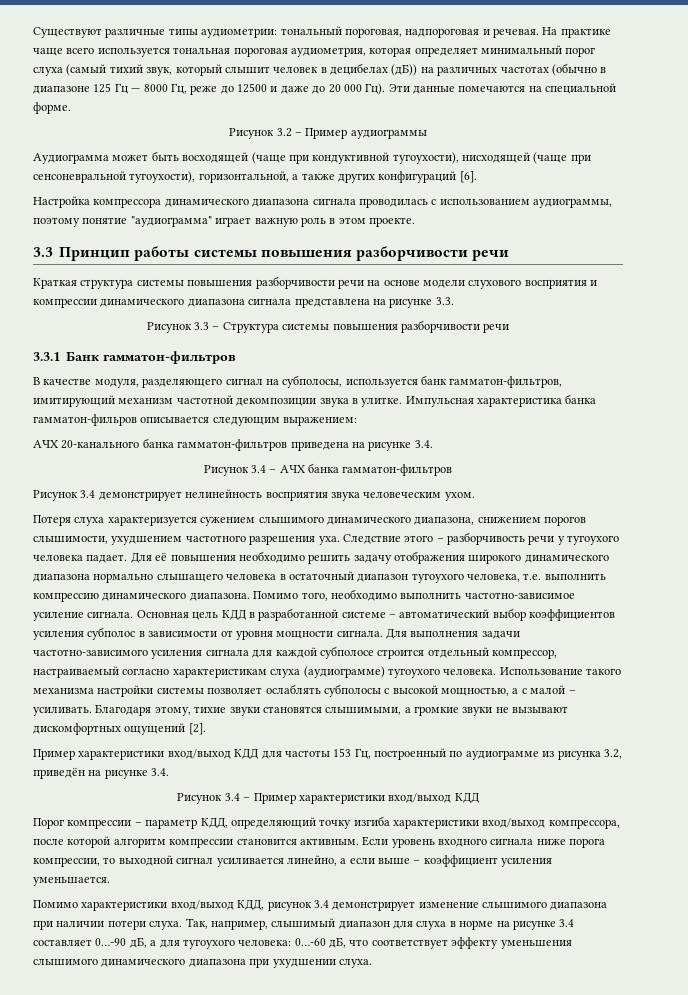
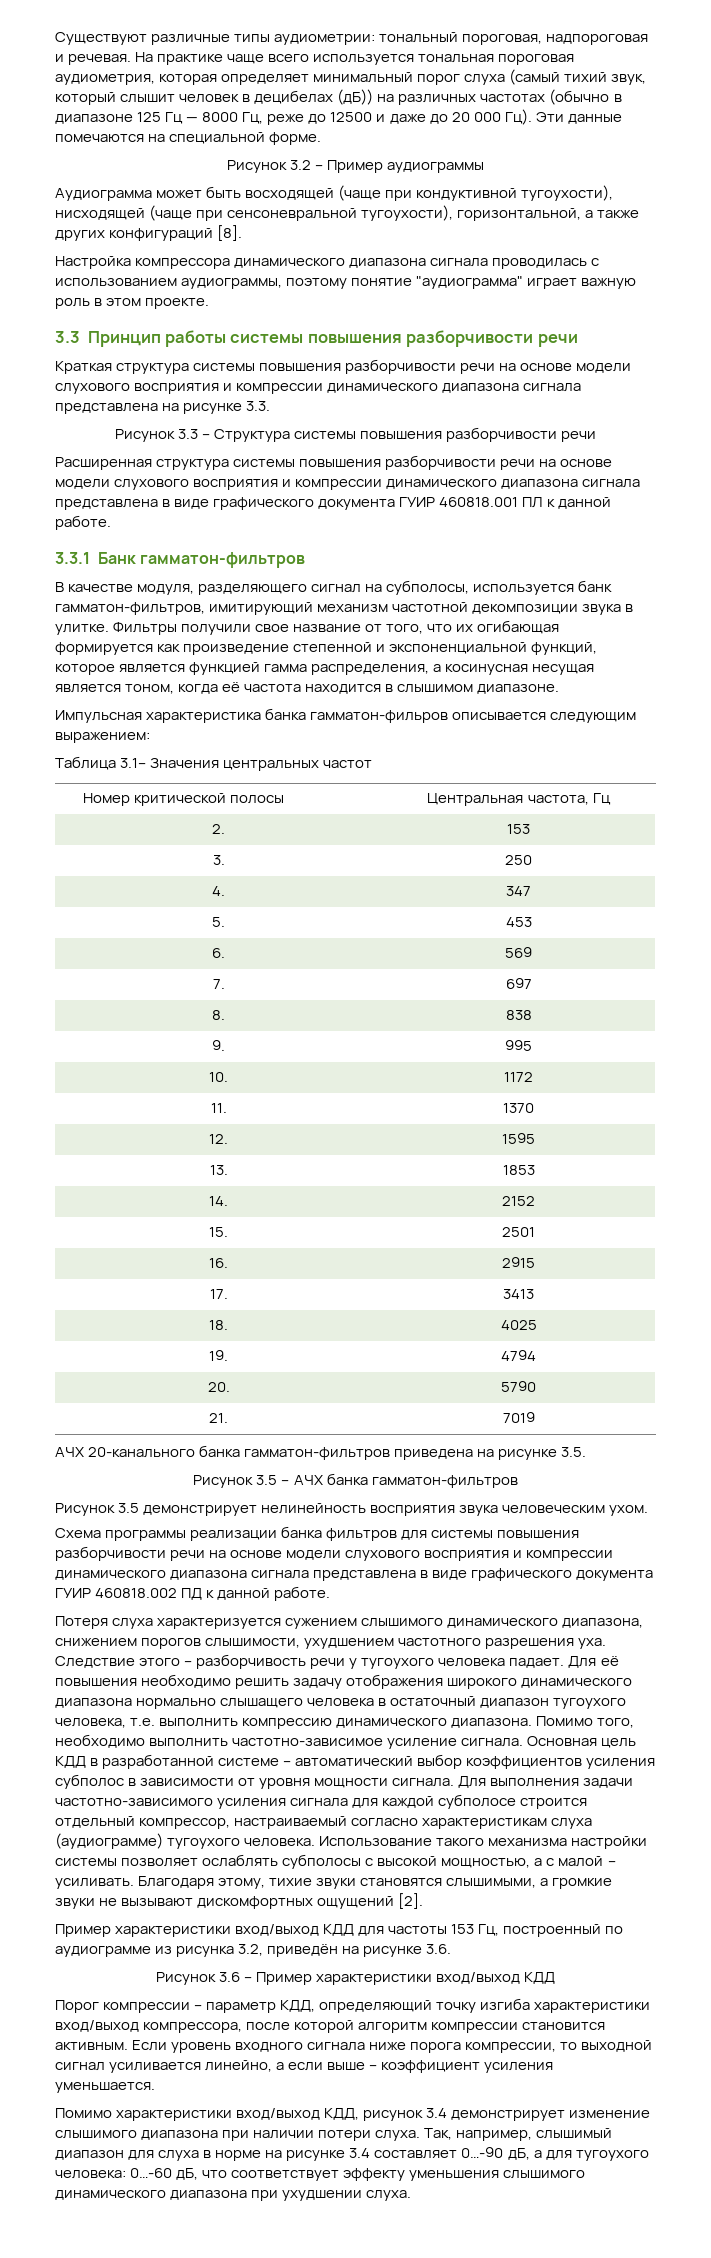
- Аудиограмма может быть восходящей (чаще при кондуктивной тугоухости), нисходящей (чаще при сенсоневральной тугоухости), горизонтальной, а также других конфигураций [6].
+ Аудиограмма может быть восходящей (чаще при кондуктивной тугоухости), нисходящей (чаще при сенсоневральной тугоухости), горизонтальной, а также других конфигураций [8].
+ Расширенная структура системы повышения разборчивости речи на основе модели слухового восприятия и компрессии динамического диапазона сигнала представлена в виде графического документа ГУИР 460818.001 ПЛ к данной работе.
- В качестве модуля, разделяющего сигнал на субполосы, используется банк гамматон-фильтров, имитирующий механизм частотной декомпозиции звука в улитке. Импульсная характеристика банка гамматон-фильров описывается следующим выражением:
+ В качестве модуля, разделяющего сигнал на субполосы, используется банк гамматон-фильтров, имитирующий механизм частотной декомпозиции звука в улитке. Фильтры получили свое название от того, что их огибающая формируется как произведение степенной и экспоненциальной функций, которое является функцией гамма распределения, а косинусная несущая является тоном, когда её частота находится в слышимом диапазоне.
+ Импульсная характеристика банка гамматон-фильров описывается следующим выражением:
+ Таблица 3.1– Значения центральных частот
+ Номер критической полосы | Центральная частота, Гц
+ 2. | 153
+ 3. | 250
+ 4. | 347
+ 5. | 453
+ 6. | 569
+ 7. | 697
+ 8. | 838
+ 9. | 995
+ 10. | 1172
+ 11. | 1370
+ 12. | 1595
+ 13. | 1853
+ 14. | 2152
+ 15. | 2501
+ 16. | 2915
+ 17. | 3413
+ 18. | 4025
+ 19. | 4794
+ 20. | 5790
+ 21. | 7019
- АЧХ 20-канального банка гамматон-фильтров приведена на рисунке 3.4.
- Рисунок 3.4 – АЧХ банка гамматон-фильтров
+ АЧХ 20-канального банка гамматон-фильтров приведена на рисунке 3.5.
+ Рисунок 3.5 – АЧХ банка гамматон-фильтров
- Рисунок 3.4 демонстрирует нелинейность восприятия звука человеческим ухом.
+ Рисунок 3.5 демонстрирует нелинейность восприятия звука человеческим ухом.
+ Схема программы реализации банка фильтров для системы повышения разборчивости речи на основе модели слухового восприятия и компрессии динамического диапазона сигнала представлена в виде графического документа ГУИР 460818.002 ПД к данной работе.
- Пример характеристики вход/выход КДД для частоты 153 Гц, построенный по аудиограмме из рисунка 3.2, приведён на рисунке 3.4.
- Рисунок 3.4 – Пример характеристики вход/выход КДД
+ Пример характеристики вход/выход КДД для частоты 153 Гц, построенный по аудиограмме из рисунка 3.2, приведён на рисунке 3.6.
+ Рисунок 3.6 – Пример характеристики вход/выход КДД

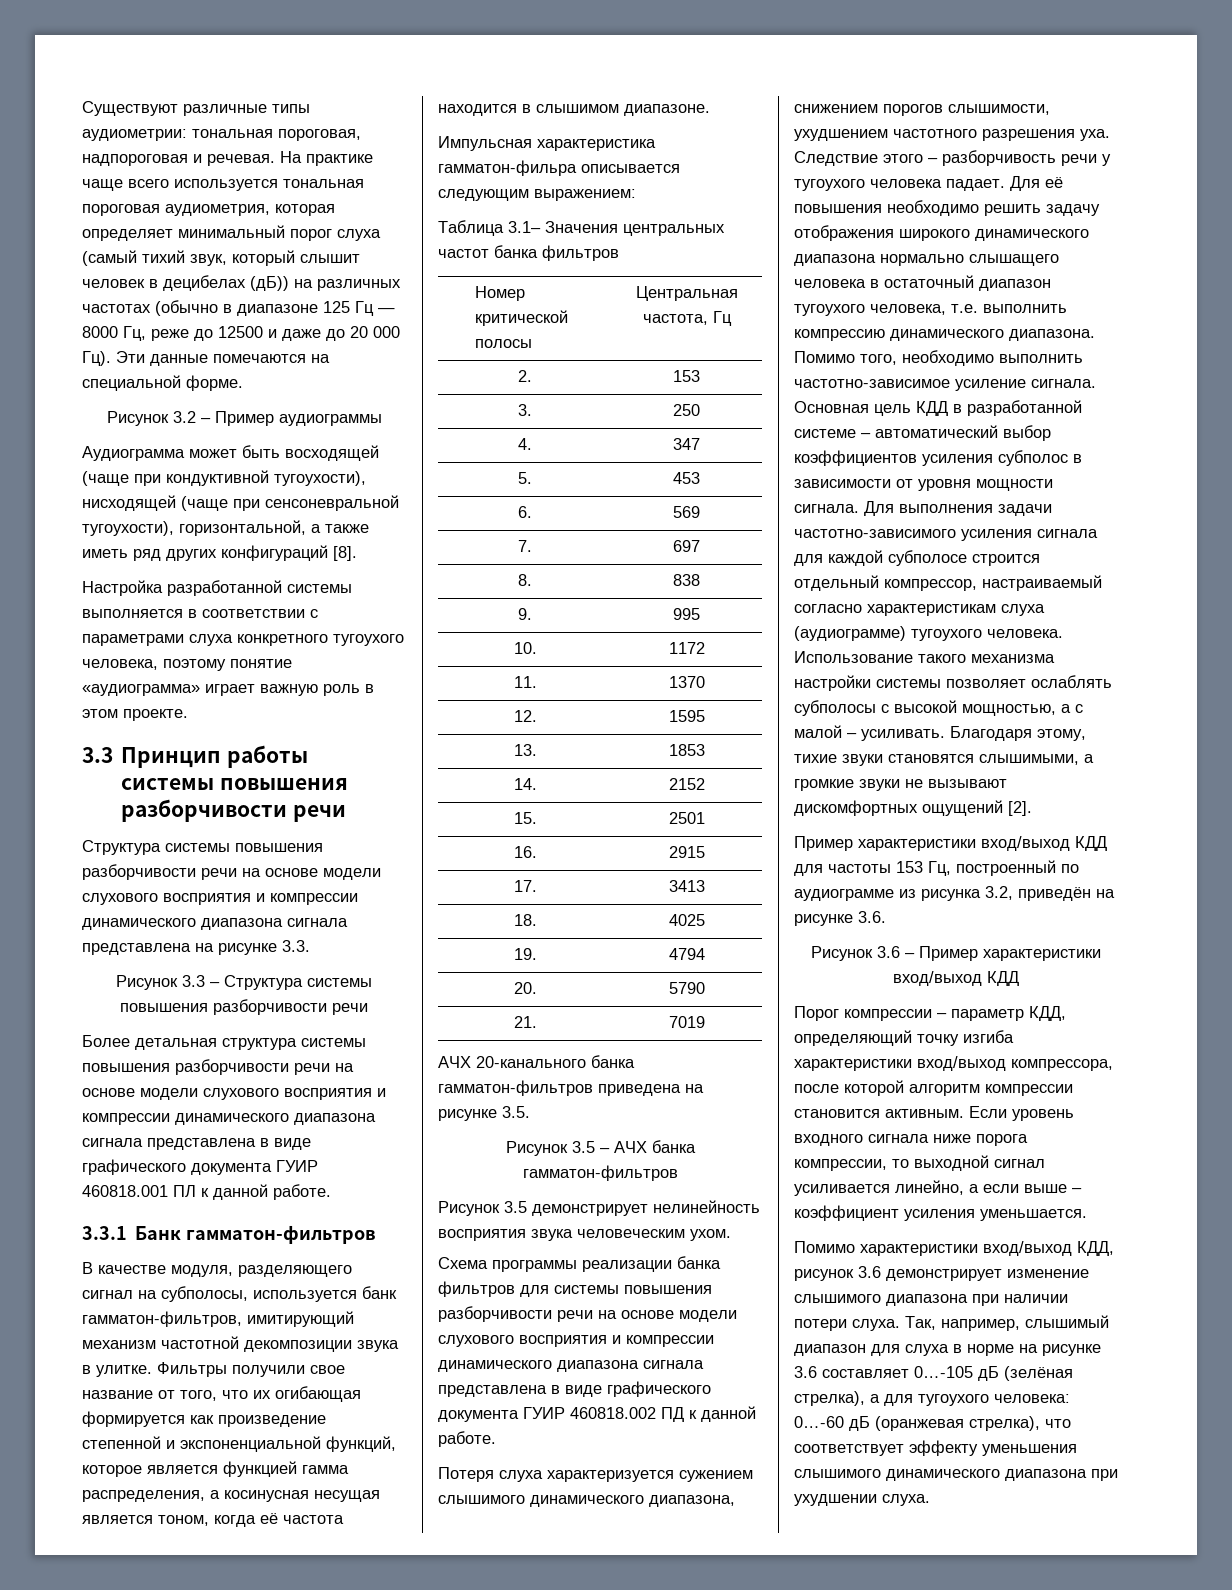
- Существуют различные типы аудиометрии: тональный пороговая, надпороговая и речевая.
+ Существуют различные типы аудиометрии: тональная пороговая, надпороговая и речевая.
- Аудиограмма может быть восходящей (чаще при кондуктивной тугоухости), нисходящей (чаще при сенсоневральной тугоухости), горизонтальной, а также других конфигураций [8].
+ Аудиограмма может быть восходящей (чаще при кондуктивной тугоухости), нисходящей (чаще при сенсоневральной тугоухости), горизонтальной, а также иметь ряд других конфигураций [8].
- Настройка компрессора динамического диапазона сигнала проводилась с использованием аудиограммы, поэтому понятие "аудиограмма" играет важную роль в этом проекте.
+ Настройка разработанной системы выполняется в соответствии с параметрами слуха конкретного тугоухого человека, поэтому понятие «аудиограмма» играет важную роль в этом проекте.
- Краткая структура системы повышения разборчивости речи на основе модели слухового восприятия и компрессии динамического диапазона сигнала представлена на рисунке 3.3.
+ Структура системы повышения разборчивости речи на основе модели слухового восприятия и компрессии динамического диапазона сигнала представлена на рисунке 3.3.
- Расширенная структура системы повышения разборчивости речи на основе модели слухового восприятия и компрессии динамического диапазона сигнала представлена в виде графического документа ГУИР 460818.001 ПЛ к данной работе.
+ Более детальная структура системы повышения разборчивости речи на основе модели слухового восприятия и компрессии динамического диапазона сигнала представлена в виде графического документа ГУИР 460818.001 ПЛ к данной работе.
- Импульсная характеристика банка гамматон-фильров описывается следующим выражением:
+ Импульсная характеристика гамматон-фильра описывается следующим выражением:
- Таблица 3.1– Значения центральных частот
+ Таблица 3.1– Значения центральных частот банка фильтров
- Помимо характеристики вход/выход КДД, рисунок 3.4 демонстрирует изменение слышимого диапазона при наличии потери слуха.
+ Помимо характеристики вход/выход КДД, рисунок 3.6 демонстрирует изменение слышимого диапазона при наличии потери слуха.
- Так, например, слышимый диапазон для слуха в норме на рисунке 3.4 составляет 0…-90 дБ, а для тугоухого человека: 0…-60 дБ, что соответствует эффекту уменьшения слышимого динамического диапазона при ухудшении слуха.
+ Так, например, слышимый диапазон для слуха в норме на рисунке 3.6 составляет 0…-105 дБ (зелёная стрелка), а для тугоухого человека: 0…-60 дБ (оранжевая стрелка), что соответствует эффекту уменьшения слышимого динамического диапазона при ухудшении слуха.

